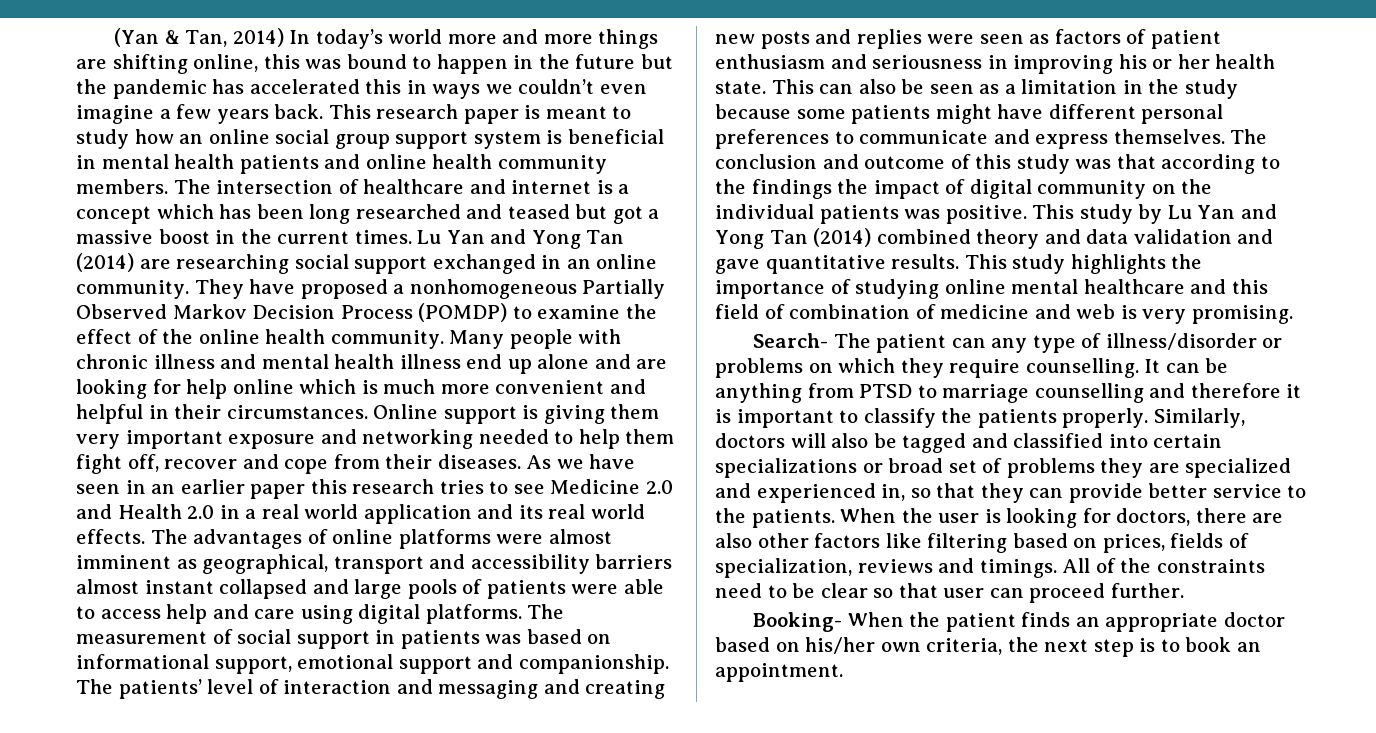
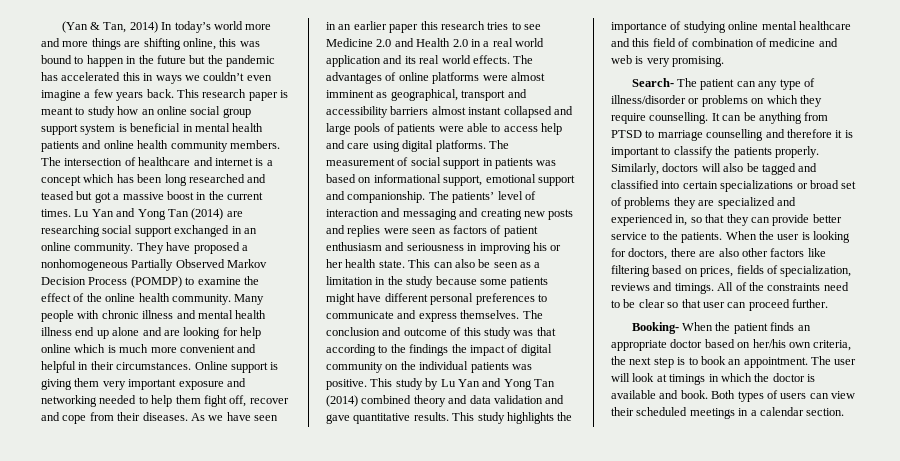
- Booking- When the patient finds an appropriate doctor based on his/her own criteria, the next step is to book an appointment.
+ Booking- When the patient finds an appropriate doctor based on her/his own criteria, the next step is to book an appointment.
+ The user will look at timings in which the doctor is available and book. Both types of users can view their scheduled meetings in a calendar section.

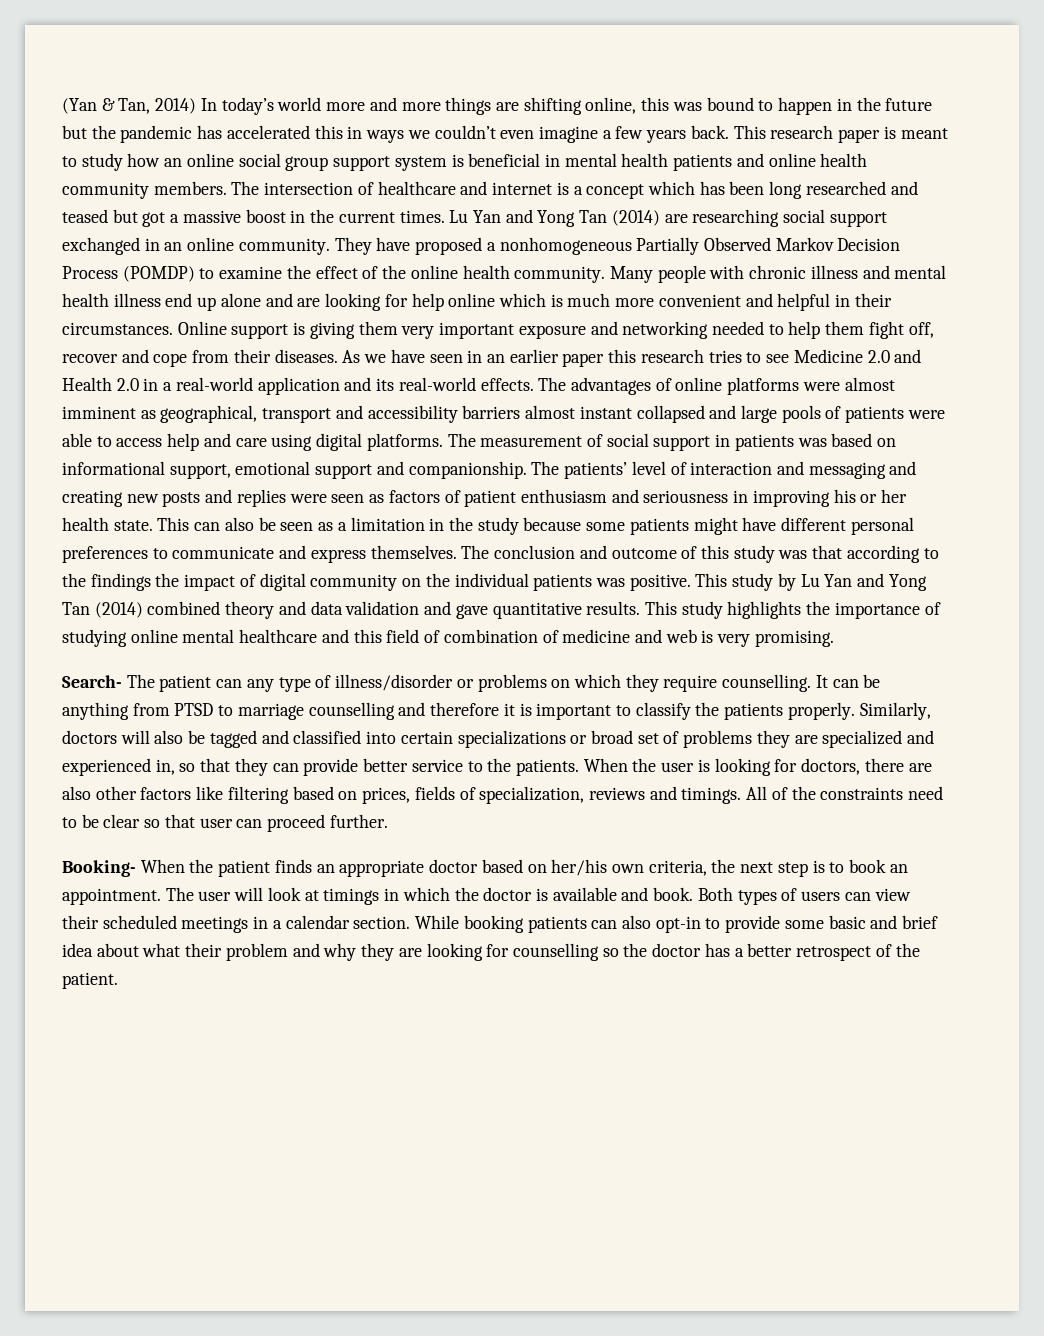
- As we have seen in an earlier paper this research tries to see Medicine 2.0 and Health 2.0 in a real world application and its real world effects.
+ As we have seen in an earlier paper this research tries to see Medicine 2.0 and Health 2.0 in a real-world application and its real-world effects.
+ While booking patients can also opt-in to provide some basic and brief idea about what their problem and why they are looking for counselling so the doctor has a better retrospect of the patient.

